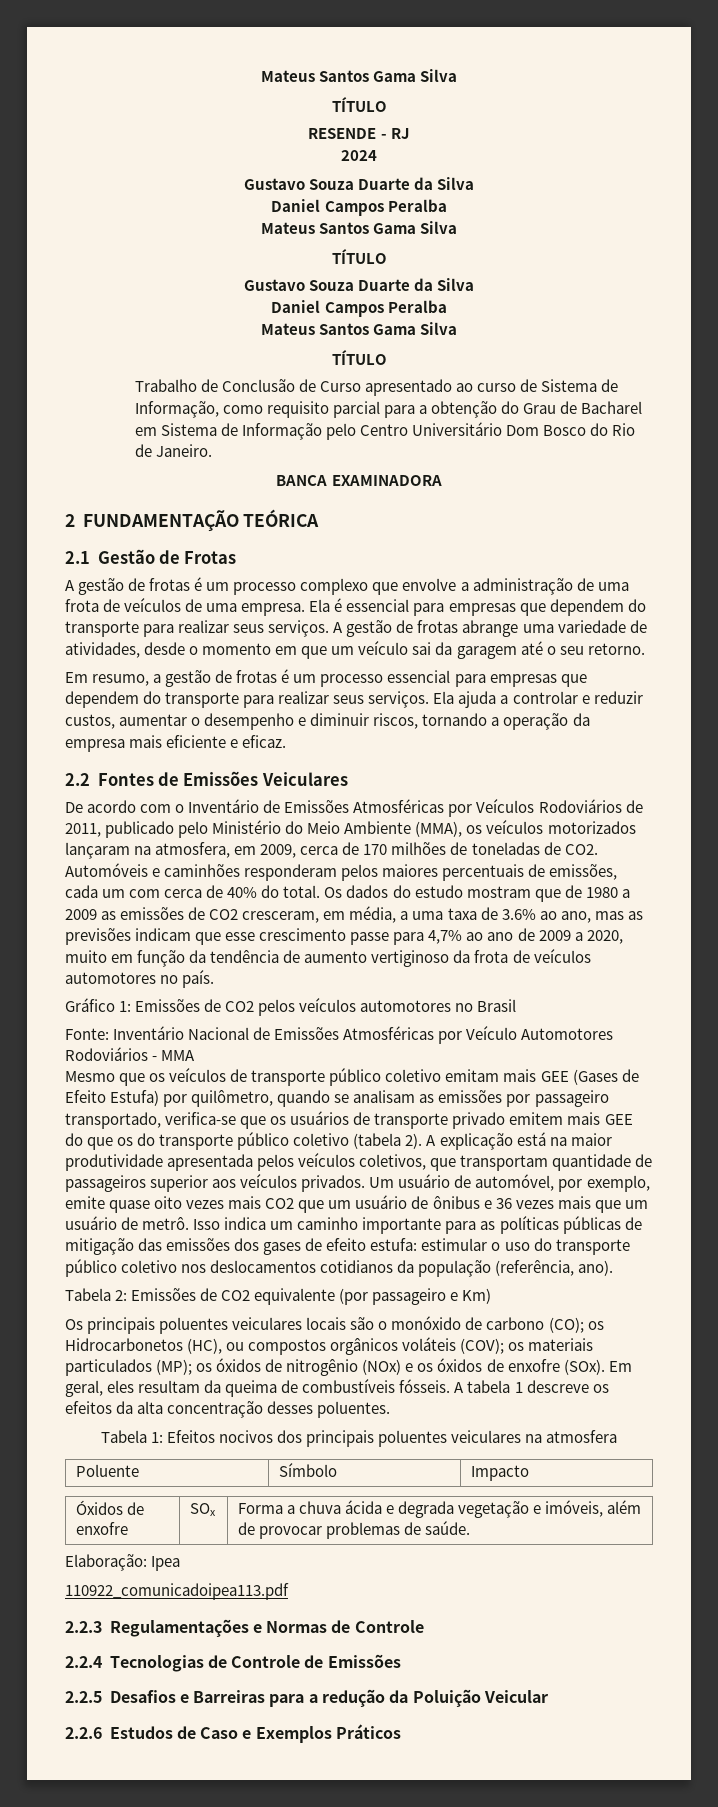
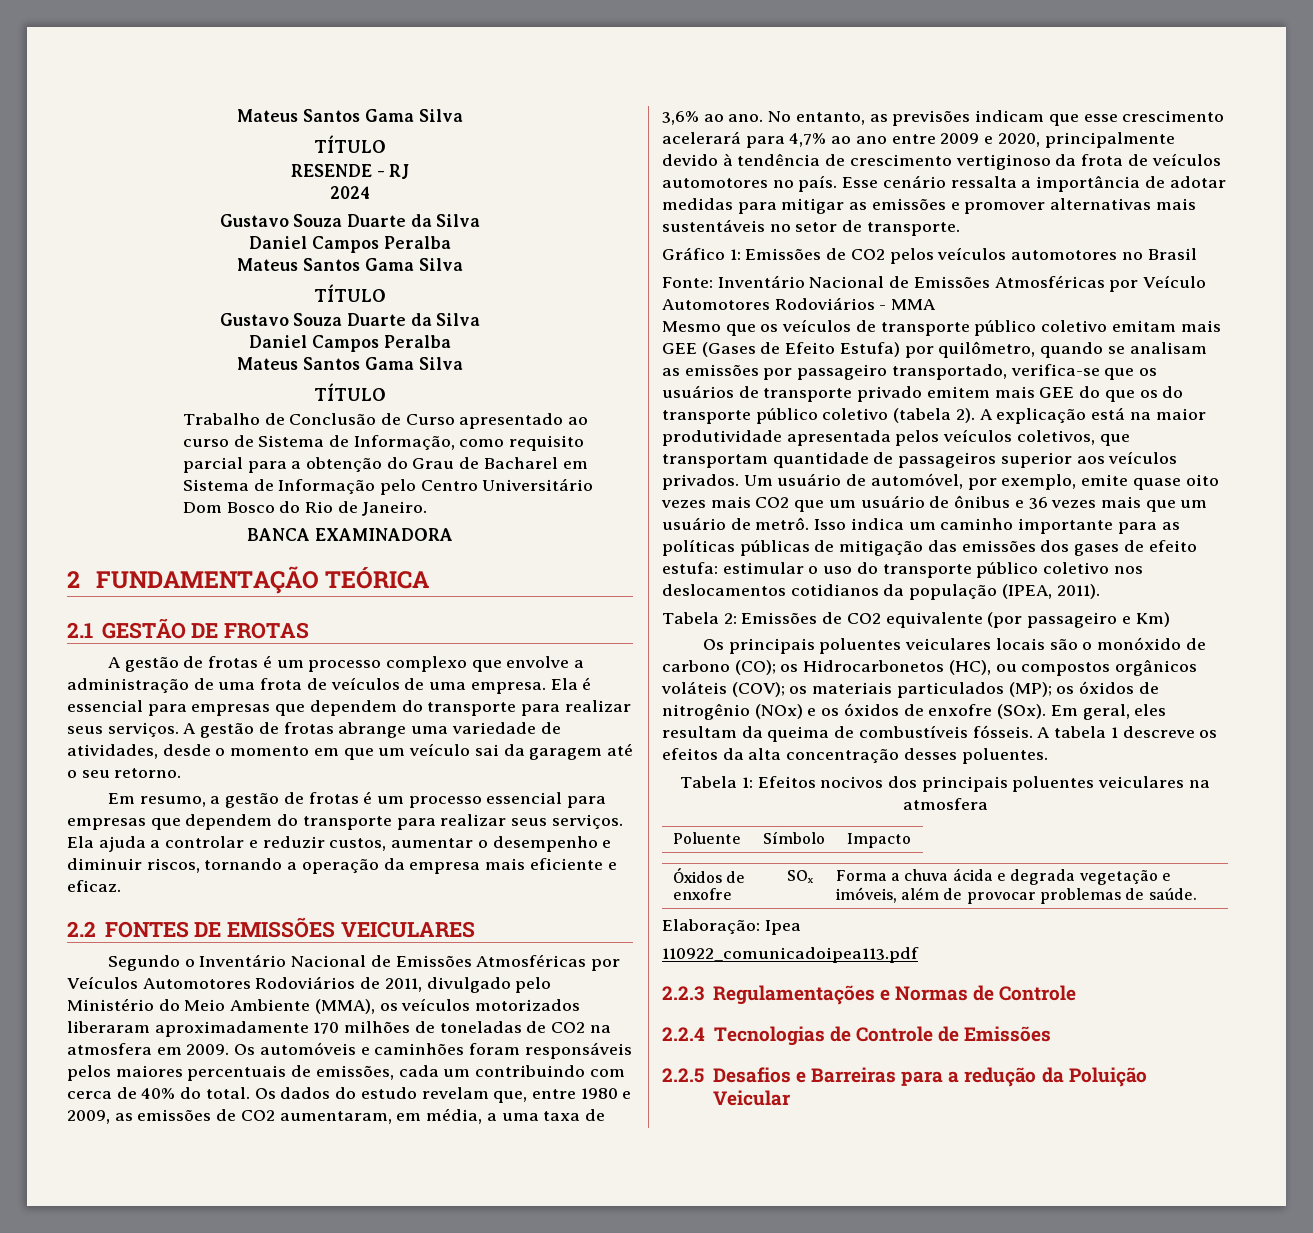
- 2.1 Gestão de Frotas
+ 2.1 GESTÃO DE FROTAS
- 2.2 Fontes de Emissões Veiculares
- De acordo com o Inventário de Emissões Atmosféricas por Veículos Rodoviários de 2011, publicado pelo Ministério do Meio Ambiente (MMA), os veículos motorizados lançaram na atmosfera, em 2009, cerca de 170 milhões de toneladas de CO2. Automóveis e caminhões responderam pelos maiores percentuais de emissões, cada um com cerca de 40% do total.
+ 2.2 FONTES DE EMISSÕES VEICULARES
+ Segundo o Inventário Nacional de Emissões Atmosféricas por Veículos Automotores Rodoviários de 2011, divulgado pelo Ministério do Meio Ambiente (MMA), os veículos motorizados liberaram aproximadamente 170 milhões de toneladas de CO2 na atmosfera em 2009. Os automóveis e caminhões foram responsáveis pelos maiores percentuais de emissões, cada um contribuindo com cerca de 40% do total.
- Os dados do estudo mostram que de 1980 a 2009 as emissões de CO2 cresceram, em média, a uma taxa de 3.6% ao ano, mas as previsões indicam que esse crescimento passe para 4,7% ao ano de 2009 a 2020, muito em função da tendência de aumento vertiginoso da frota de veículos automotores no país.
+ Os dados do estudo revelam que, entre 1980 e 2009, as emissões de CO2 aumentaram, em média, a uma taxa de 3,6% ao ano. No entanto, as previsões indicam que esse crescimento acelerará para 4,7% ao ano entre 2009 e 2020, principalmente devido à tendência de crescimento vertiginoso da frota de veículos automotores no país. Esse cenário ressalta a importância de adotar medidas para mitigar as emissões e promover alternativas mais sustentáveis no setor de transporte.
- Isso indica um caminho importante para as políticas públicas de mitigação das emissões dos gases de efeito estufa: estimular o uso do transporte público coletivo nos deslocamentos cotidianos da população (referência, ano).
+ Isso indica um caminho importante para as políticas públicas de mitigação das emissões dos gases de efeito estufa: estimular o uso do transporte público coletivo nos deslocamentos cotidianos da população (IPEA, 2011).
- 2.2.6 Estudos de Caso e Exemplos Práticos

